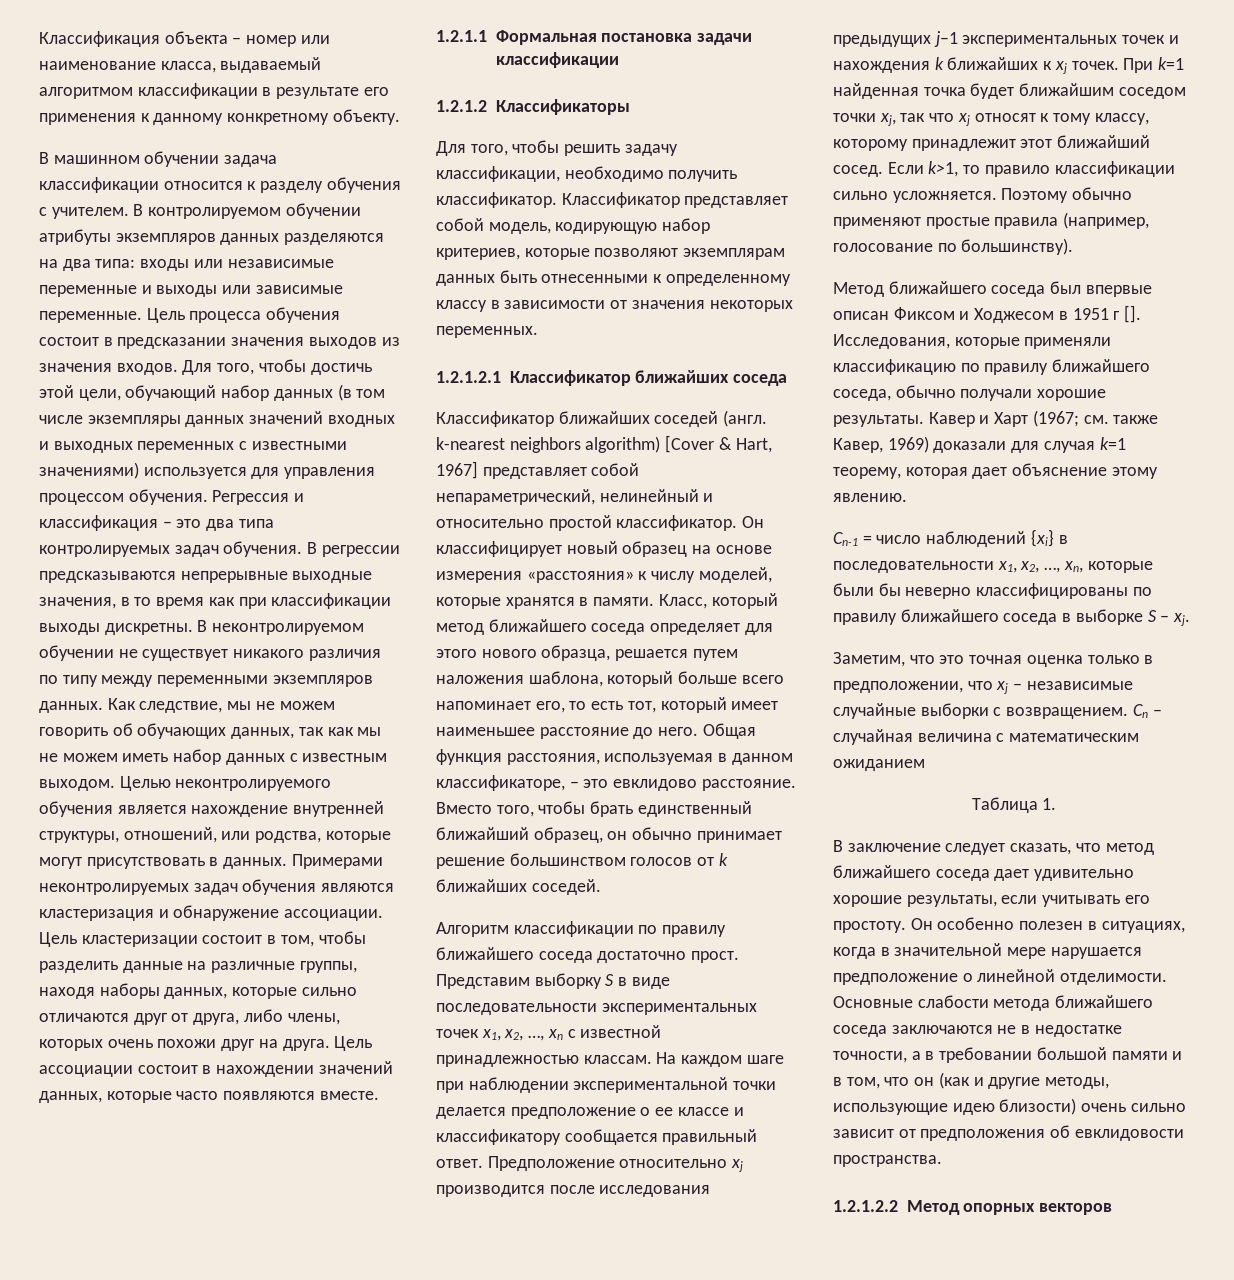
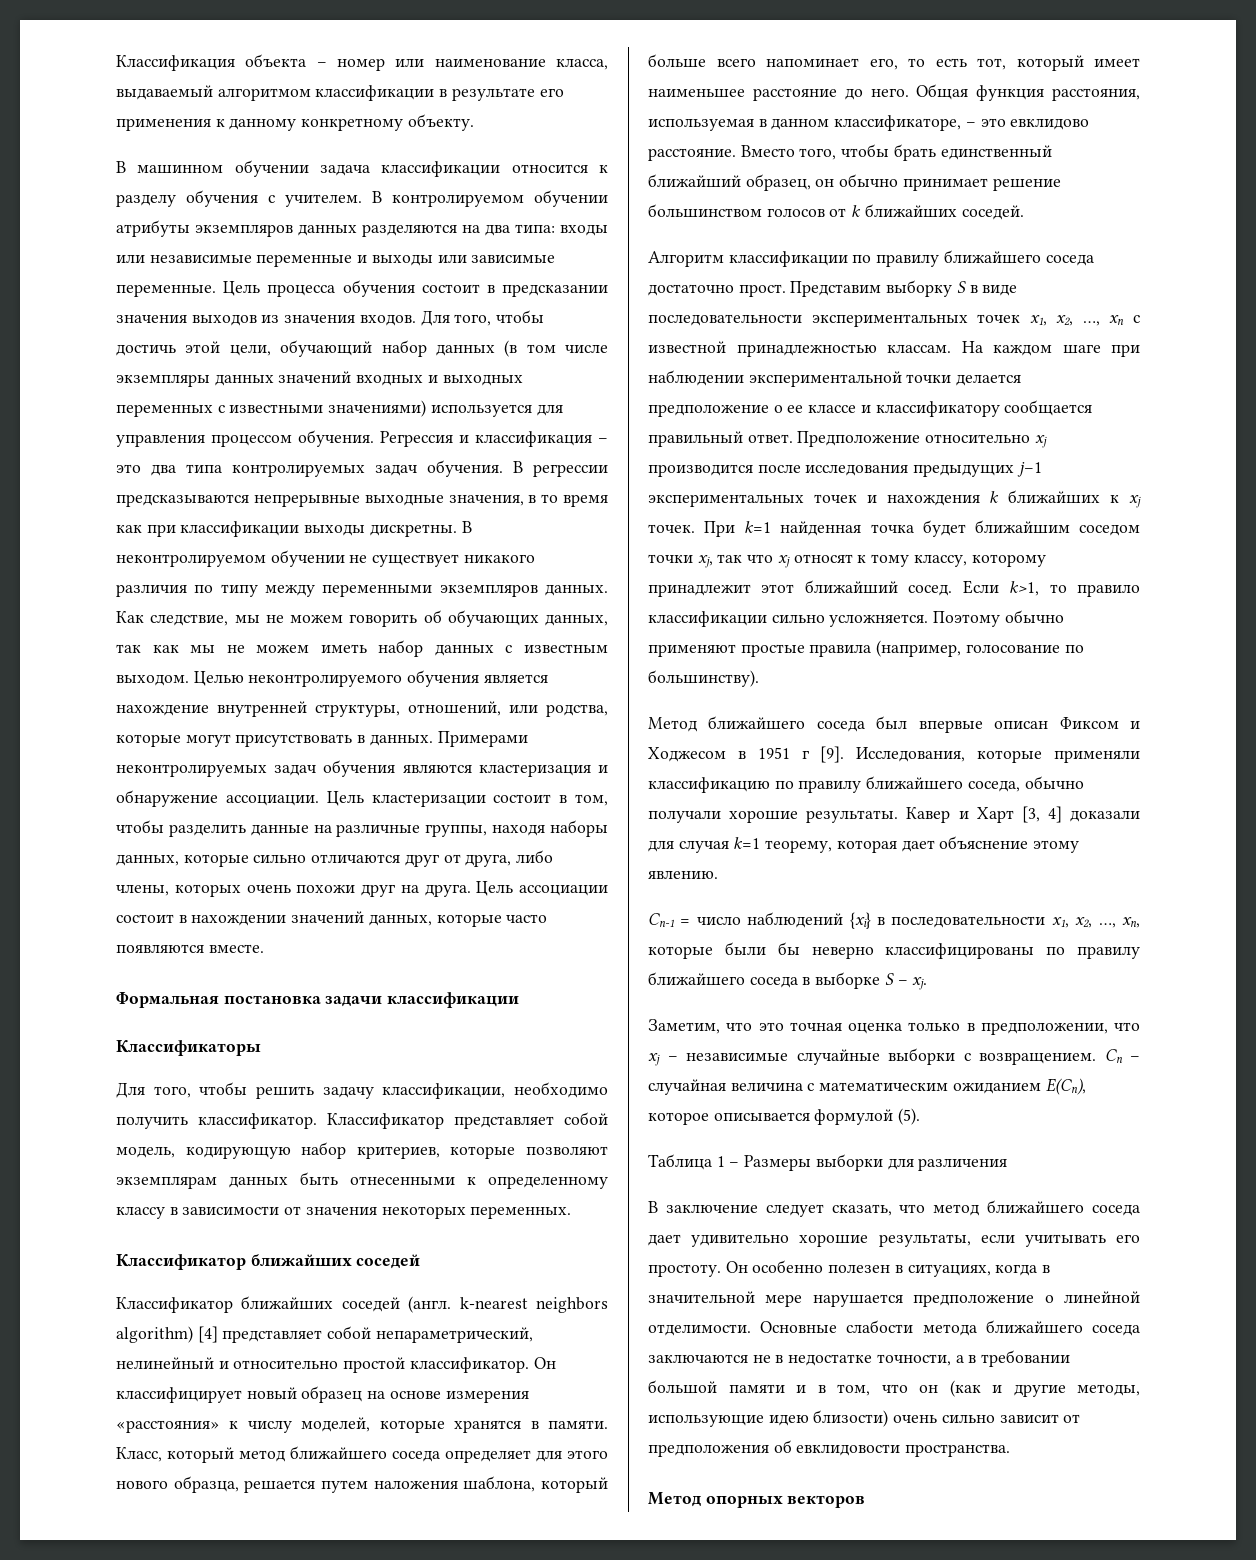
- 1.2.1.1 Формальная постановка задачи классификации
+ Формальная постановка задачи классификации
- 1.2.1.2 Классификаторы
+ Классификаторы
  Классификатор представляет собой модель, кодирующую набор критериев, которые позволяют экземплярам данных быть отнесенными к определенному классу в зависимости от значения некоторых переменных.
- 1.2.1.2.1 Классификатор ближайших соседа
+ Классификатор ближайших соседей
- Классификатор ближайших соседей (англ. k-nearest neighbors algorithm) [Cover & Hart, 1967] представляет собой непараметрический, нелинейный и относительно простой классификатор.
+ Классификатор ближайших соседей (англ. k-nearest neighbors algorithm) [4] представляет собой непараметрический, нелинейный и относительно простой классификатор.
- Метод ближайшего соседа был впервые описан Фиксом и Ходжесом в 1951 г [].
+ Метод ближайшего соседа был впервые описан Фиксом и Ходжесом в 1951 г [9].
- Кавер и Харт (1967; см. также Кавер, 1969) доказали для случая k=1 теорему, которая дает объяснение этому явлению.
+ Кавер и Харт [3, 4] доказали для случая k=1 теорему, которая дает объяснение этому явлению.
- Cn – случайная величина с математическим ожиданием
- Таблица 1.
+ Cn – случайная величина с математическим ожиданием E(Cn), которое описывается формулой (5).
+ Таблица 1 – Размеры выборки для различения
- 1.2.1.2.2 Метод опорных векторов
+ Метод опорных векторов

